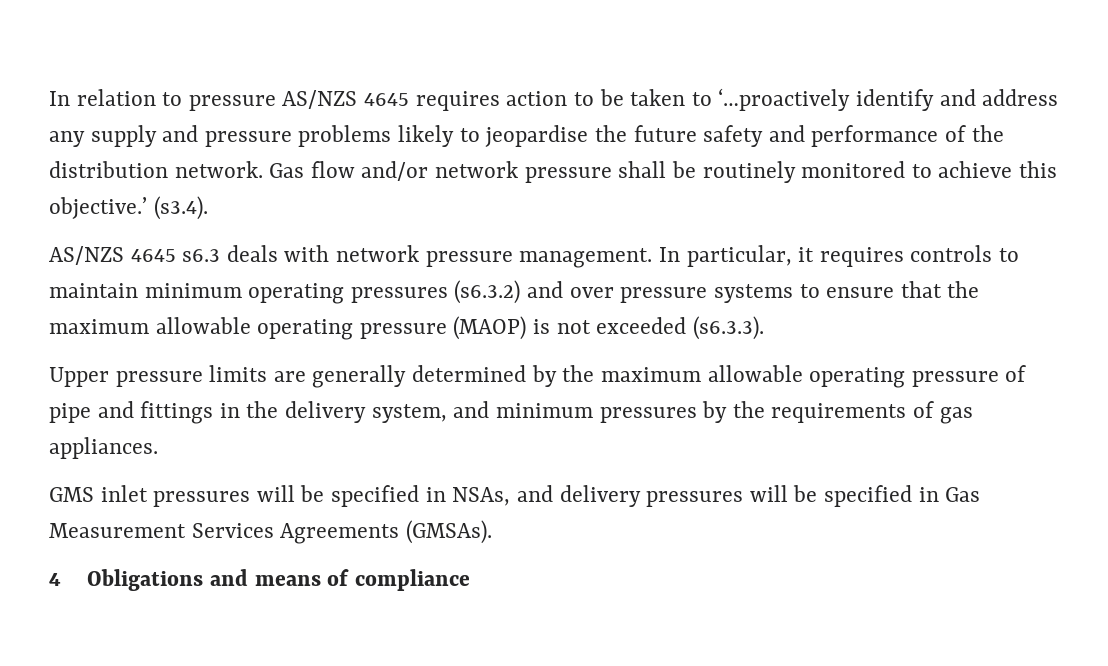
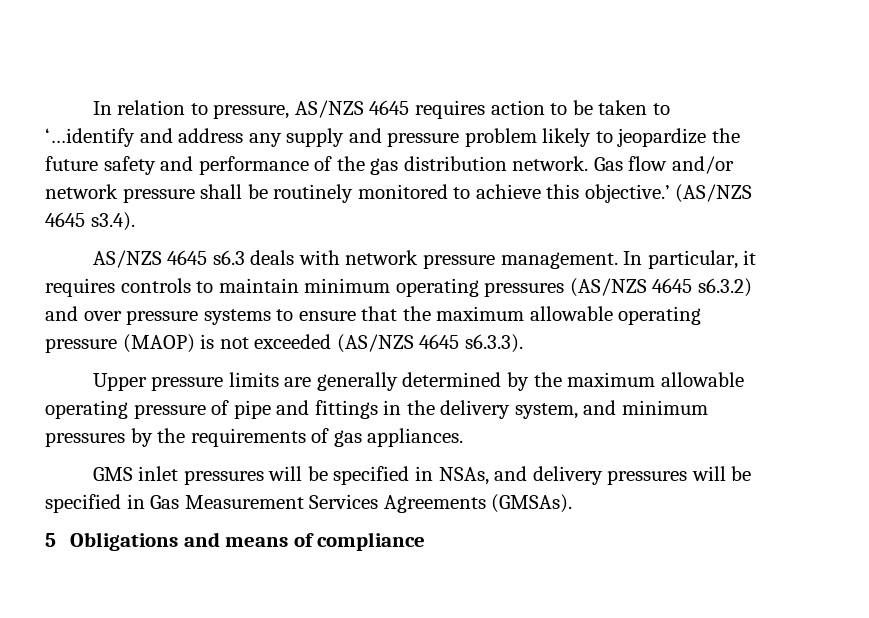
- In relation to pressure AS/NZS 4645 requires action to be taken to ‘…proactively identify and address any supply and pressure problems likely to jeopardise the future safety and performance of the distribution network.
+ In relation to pressure, AS/NZS 4645 requires action to be taken to ‘…identify and address any supply and pressure problem likely to jeopardize the future safety and performance of the gas distribution network.
- (s3.4).
+ (AS/NZS 4645 s3.4).
- In particular, it requires controls to maintain minimum operating pressures (s6.3.2) and over pressure systems to ensure that the maximum allowable operating pressure (MAOP) is not exceeded (s6.3.3).
+ In particular, it requires controls to maintain minimum operating pressures (AS/NZS 4645 s6.3.2) and over pressure systems to ensure that the maximum allowable operating pressure (MAOP) is not exceeded (AS/NZS 4645 s6.3.3).
- 4 Obligations and means of compliance
+ 5 Obligations and means of compliance

